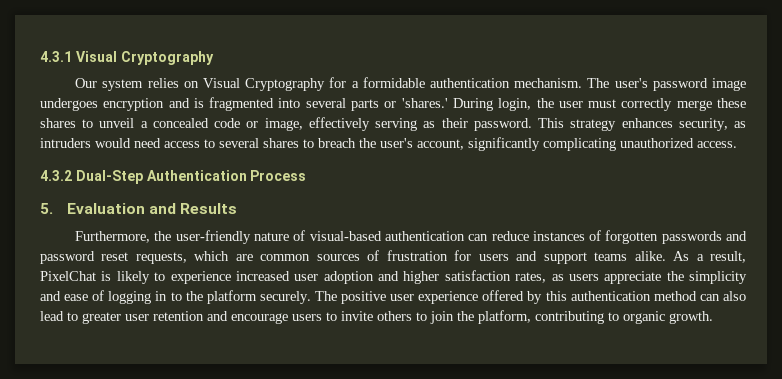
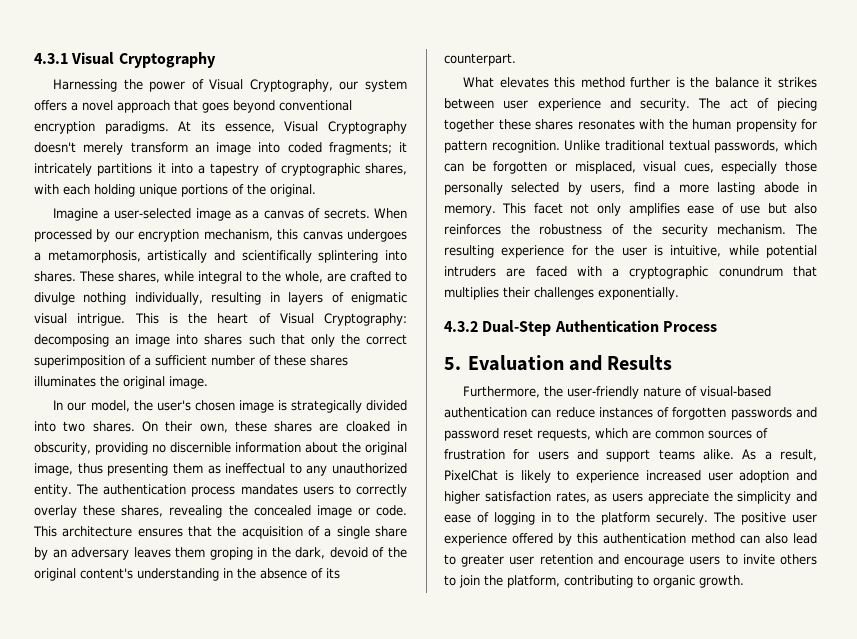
- Our system relies on Visual Cryptography for a formidable authentication mechanism. The user's password image undergoes encryption and is fragmented into several parts or 'shares.' During login, the user must correctly merge these shares to unveil a concealed code or image, effectively serving as their password. This strategy enhances security, as intruders would need access to several shares to breach the user's account, significantly complicating unauthorized access.
+ Harnessing the power of Visual Cryptography, our system offers a novel approach that goes beyond conventional encryption paradigms. At its essence, Visual Cryptography doesn't merely transform an image into coded fragments; it intricately partitions it into a tapestry of cryptographic shares, with each holding unique portions of the original.
+ Imagine a user-selected image as a canvas of secrets. When processed by our encryption mechanism, this canvas undergoes a metamorphosis, artistically and scientifically splintering into shares. These shares, while integral to the whole, are crafted to divulge nothing individually, resulting in layers of enigmatic visual intrigue. This is the heart of Visual Cryptography: decomposing an image into shares such that only the correct superimposition of a sufficient number of these shares illuminates the original image.
+ In our model, the user's chosen image is strategically divided into two shares. On their own, these shares are cloaked in obscurity, providing no discernible information about the original image, thus presenting them as ineffectual to any unauthorized entity. The authentication process mandates users to correctly overlay these shares, revealing the concealed image or code. This architecture ensures that the acquisition of a single share by an adversary leaves them groping in the dark, devoid of the original content's understanding in the absence of its counterpart.
+ What elevates this method further is the balance it strikes between user experience and security. The act of piecing together these shares resonates with the human propensity for pattern recognition. Unlike traditional textual passwords, which can be forgotten or misplaced, visual cues, especially those personally selected by users, find a more lasting abode in memory. This facet not only amplifies ease of use but also reinforces the robustness of the security mechanism. The resulting experience for the user is intuitive, while potential intruders are faced with a cryptographic conundrum that multiplies their challenges exponentially.

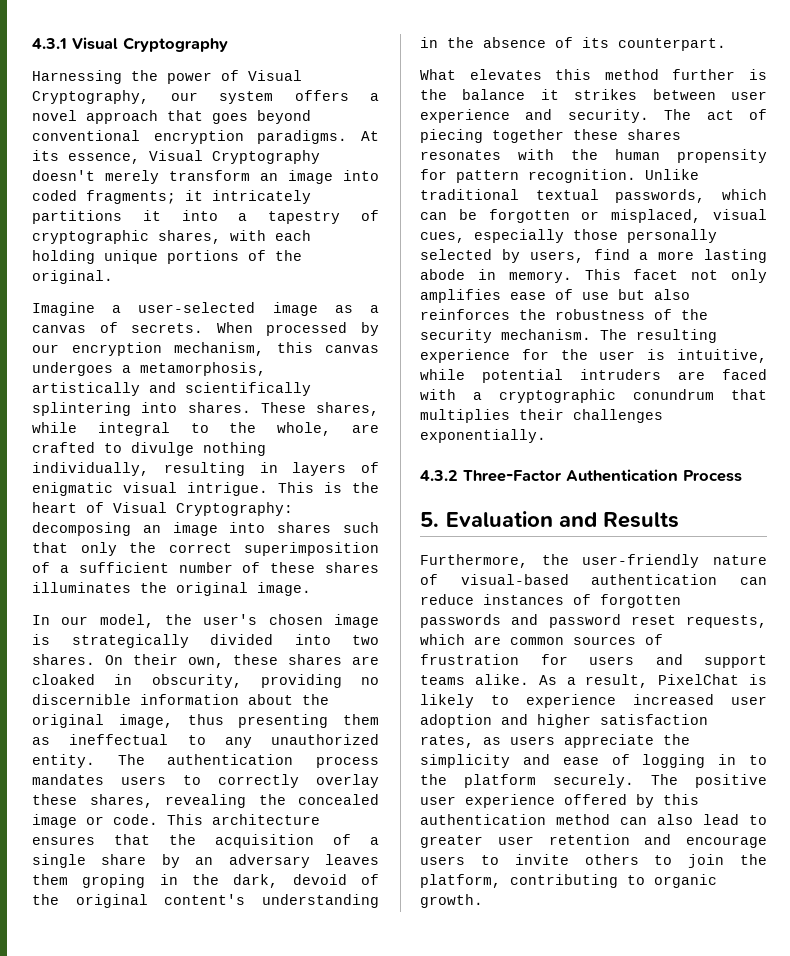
- 4.3.2 Dual-Step Authentication Process
+ 4.3.2 Three-Factor Authentication Process

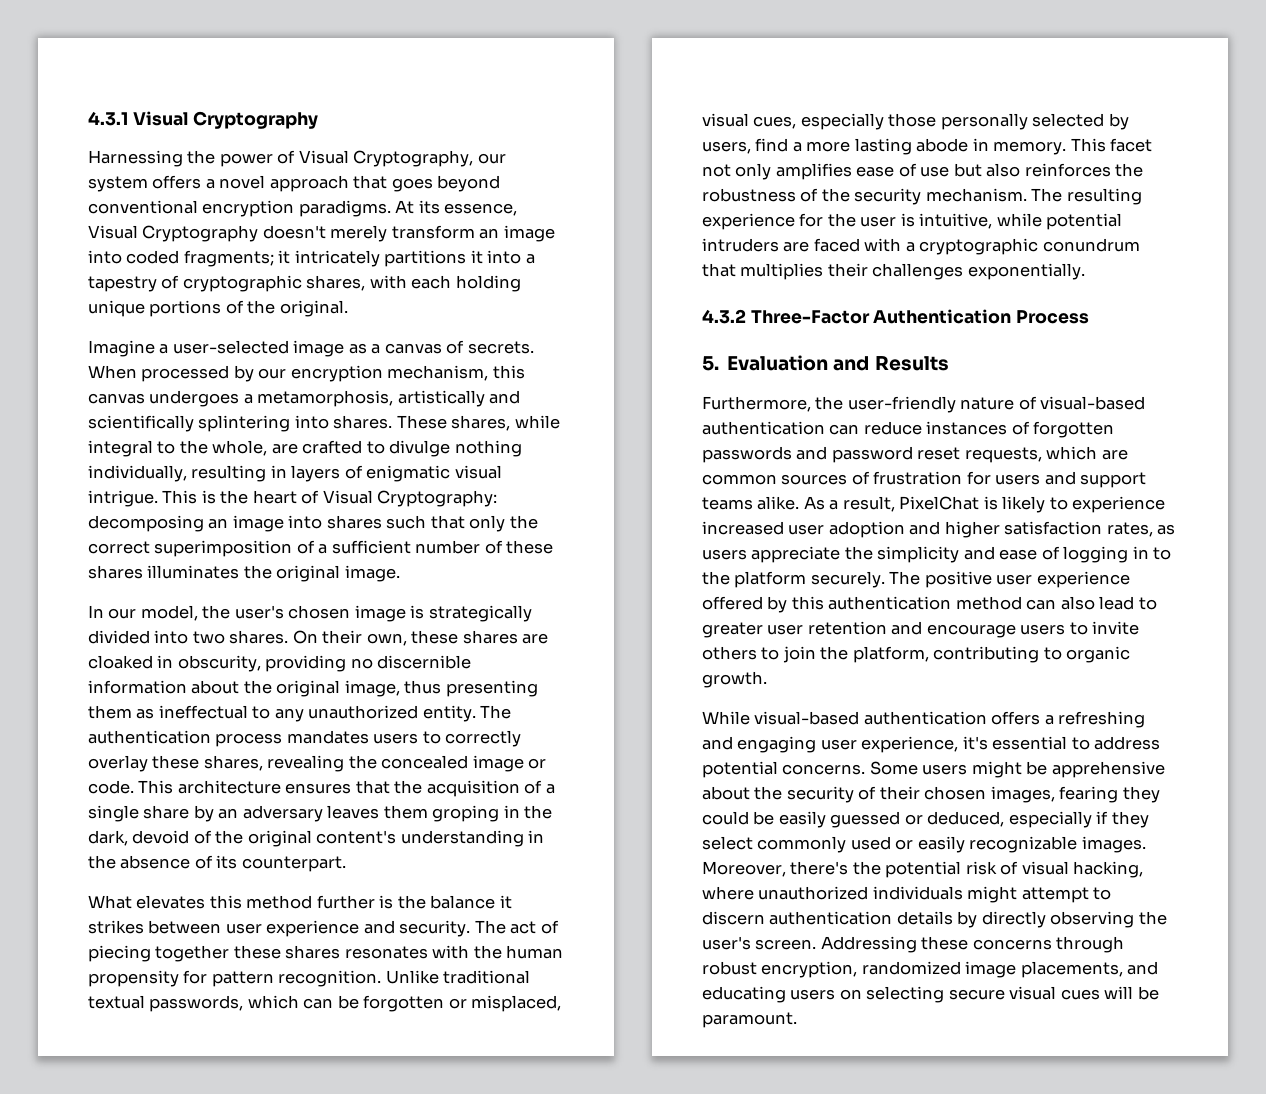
+ While visual-based authentication offers a refreshing and engaging user experience, it's essential to address potential concerns. Some users might be apprehensive about the security of their chosen images, fearing they could be easily guessed or deduced, especially if they select commonly used or easily recognizable images. Moreover, there's the potential risk of visual hacking, where unauthorized individuals might attempt to discern authentication details by directly observing the user's screen. Addressing these concerns through robust encryption, randomized image placements, and educating users on selecting secure visual cues will be paramount.

